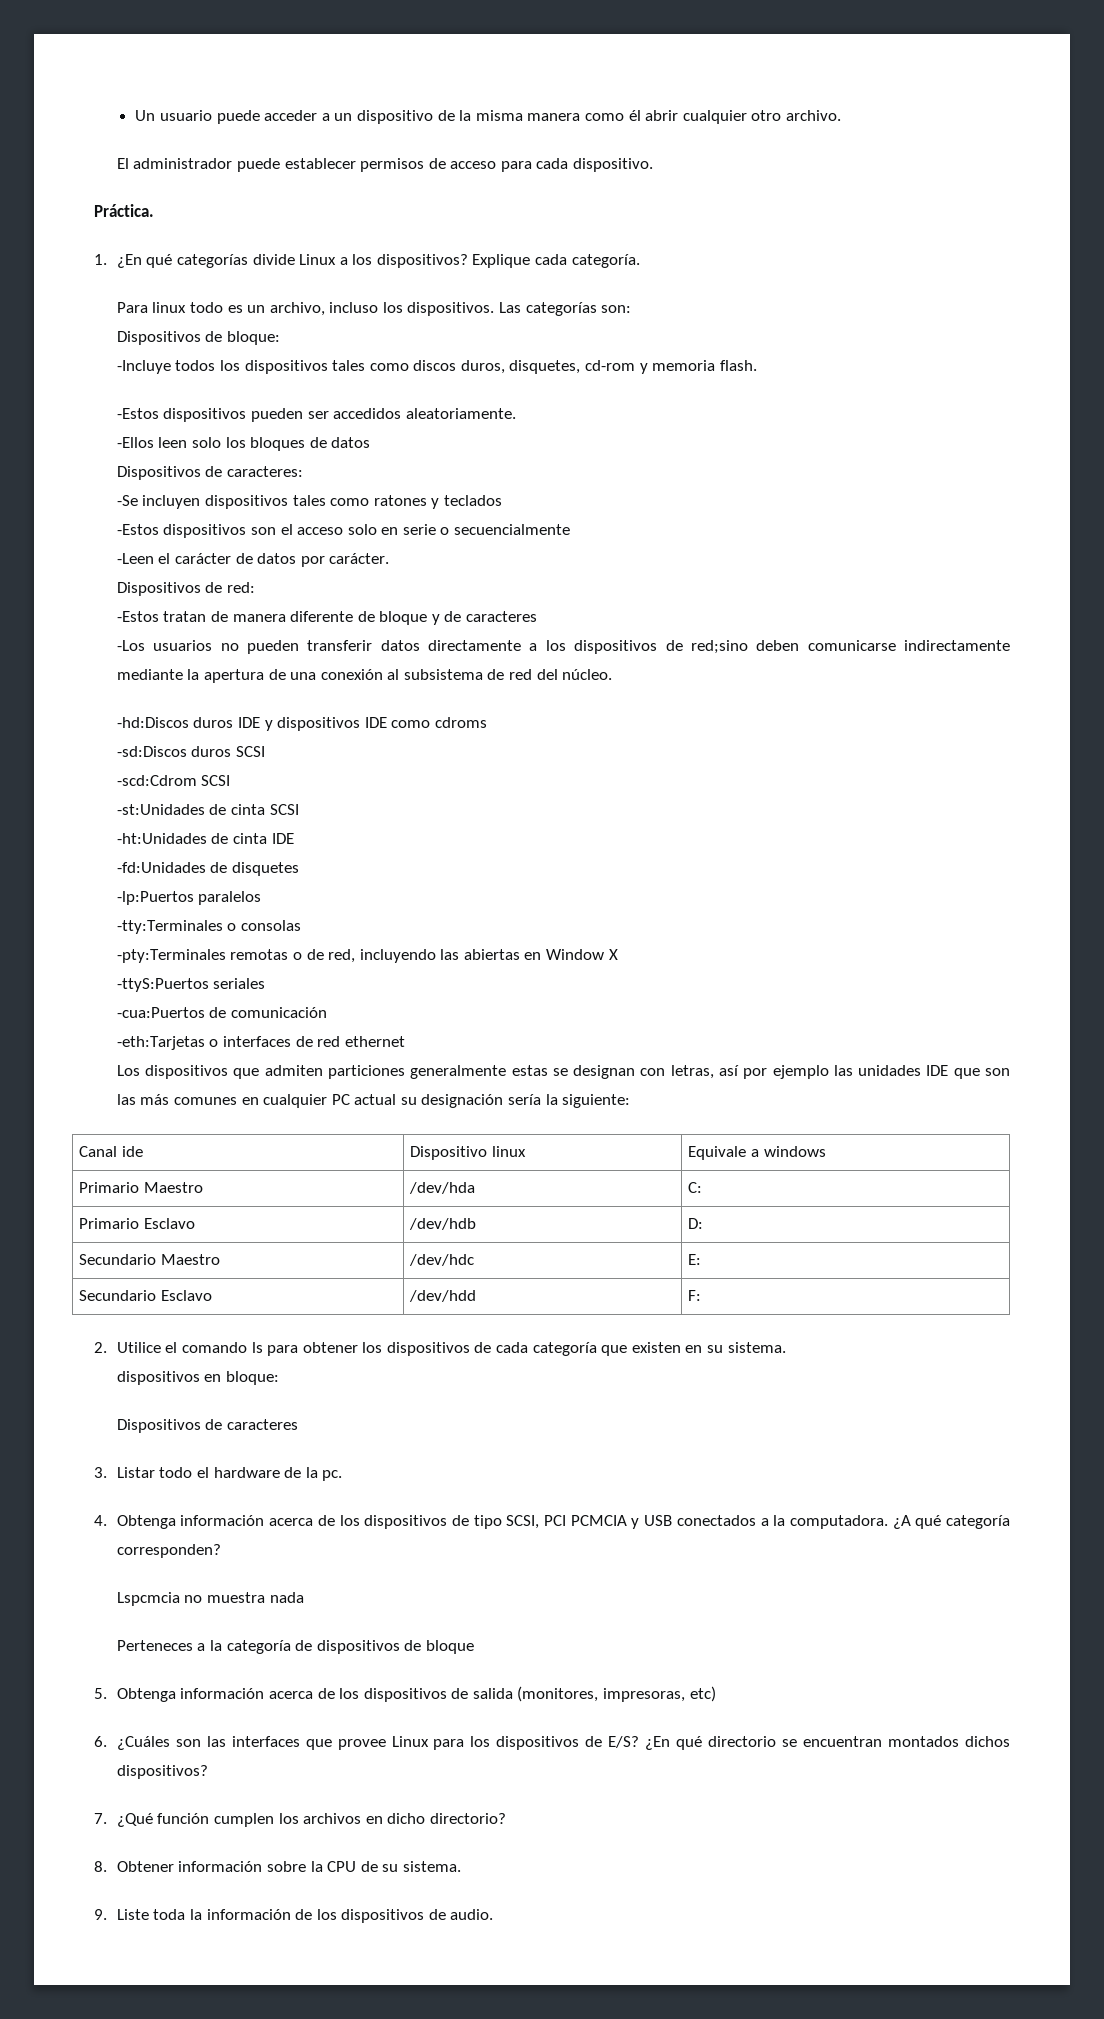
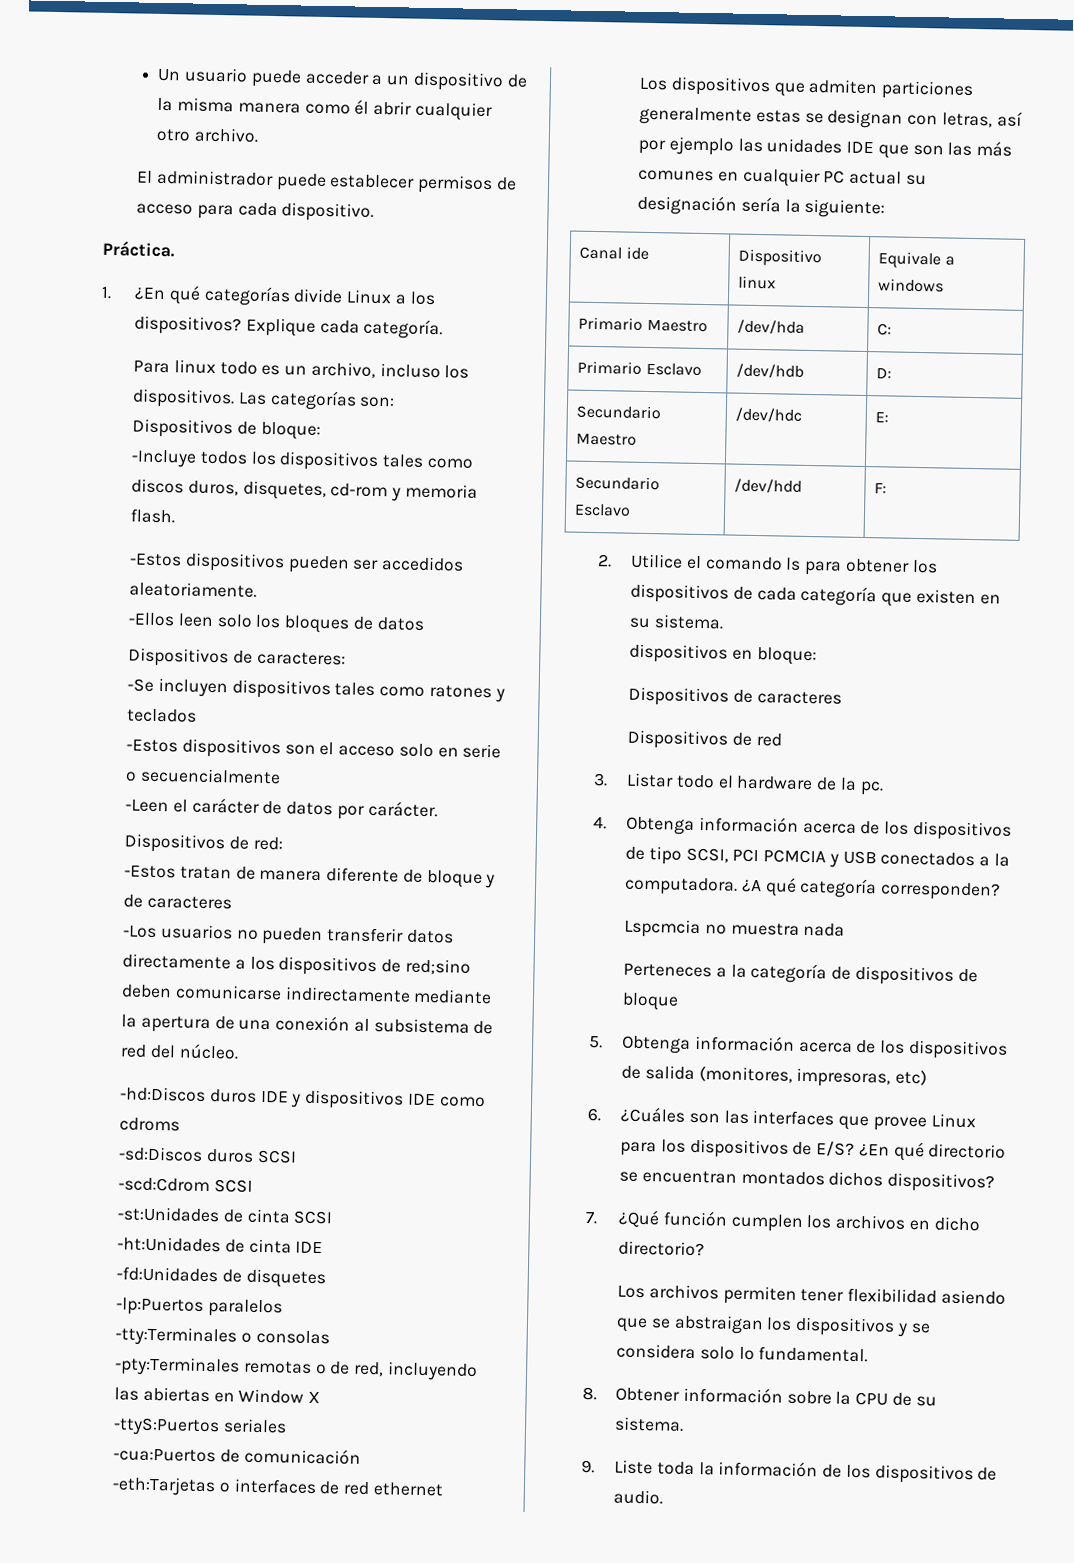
+ Dispositivos de red
+ Los archivos permiten tener flexibilidad asiendo que se abstraigan los dispositivos y se considera solo lo fundamental.

